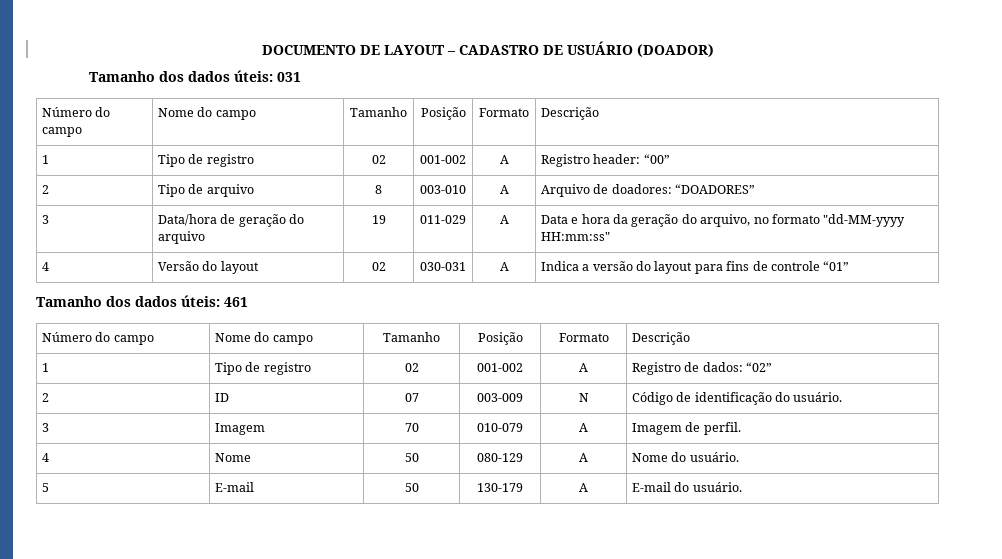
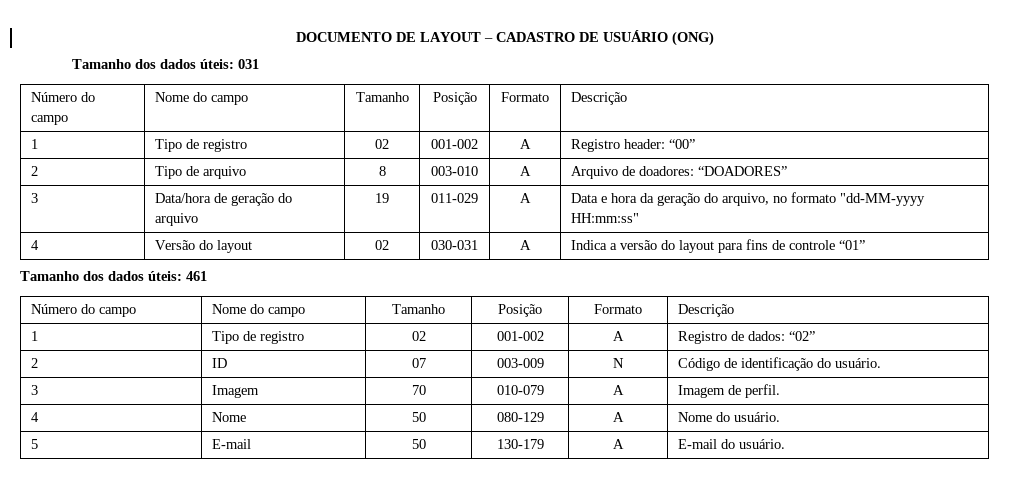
- DOCUMENTO DE LAYOUT – CADASTRO DE USUÁRIO (DOADOR)
+ DOCUMENTO DE LAYOUT – CADASTRO DE USUÁRIO (ONG)

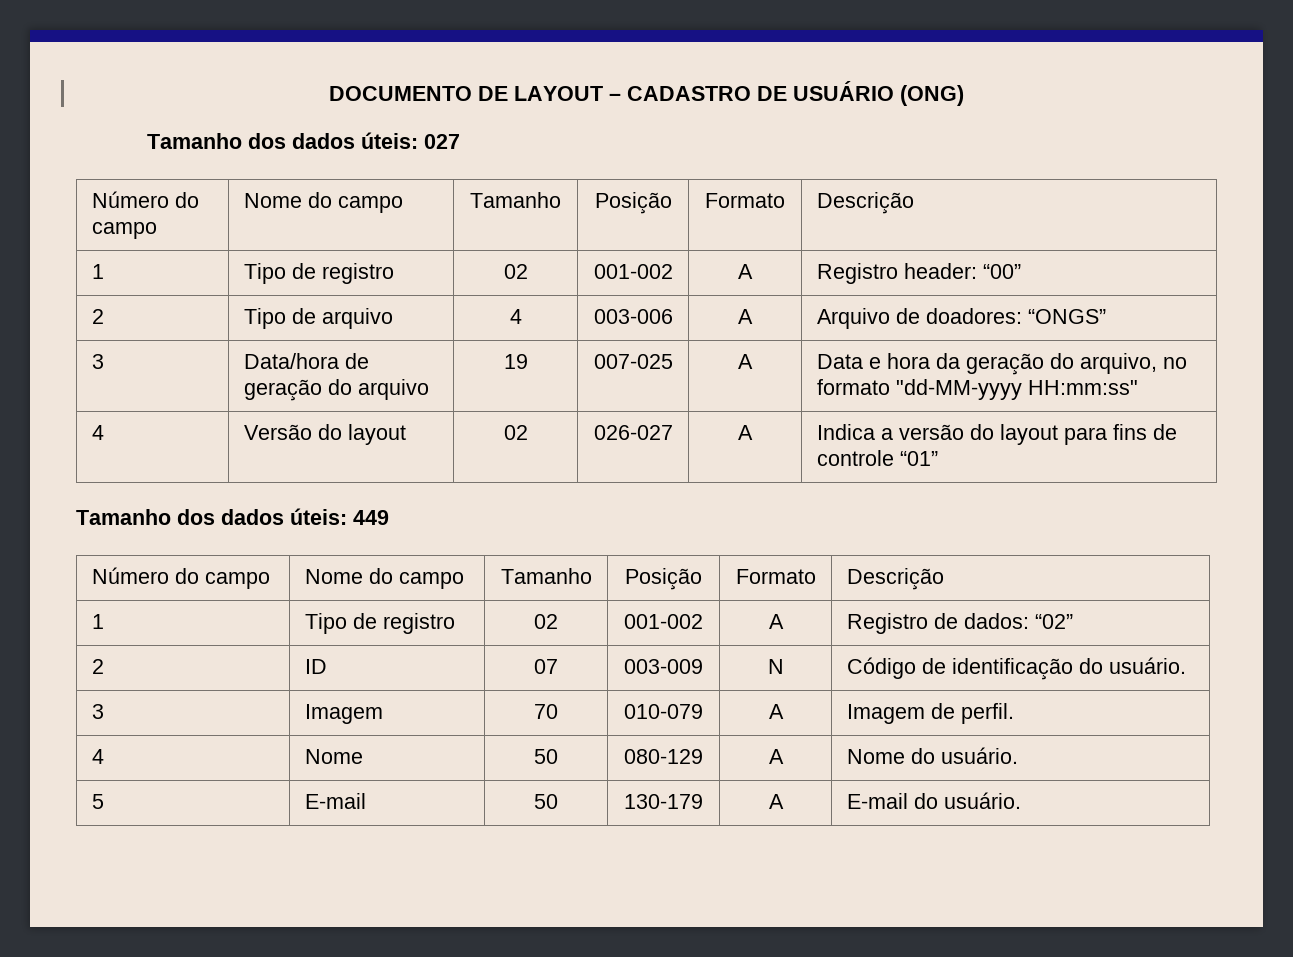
- Tamanho dos dados úteis: 031
+ Tamanho dos dados úteis: 027
- 2 | Tipo de arquivo | 8 | 003-010 | A | Arquivo de doadores: “DOADORES”
+ 2 | Tipo de arquivo | 4 | 003-006 | A | Arquivo de doadores: “ONGS”
- 3 | Data/hora de geração do arquivo | 19 | 011-029 | A | Data e hora da geração do arquivo, no formato "dd-MM-yyyy HH:mm:ss"
+ 3 | Data/hora de geração do arquivo | 19 | 007-025 | A | Data e hora da geração do arquivo, no formato "dd-MM-yyyy HH:mm:ss"
- 4 | Versão do layout | 02 | 030-031 | A | Indica a versão do layout para fins de controle “01”
+ 4 | Versão do layout | 02 | 026-027 | A | Indica a versão do layout para fins de controle “01”
- Tamanho dos dados úteis: 461
+ Tamanho dos dados úteis: 449

